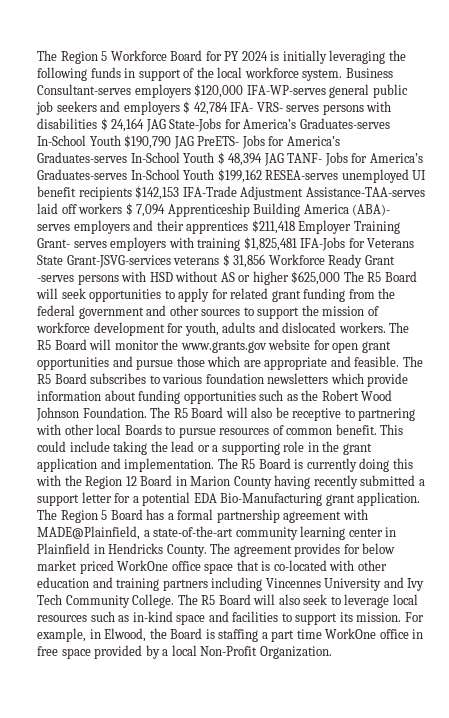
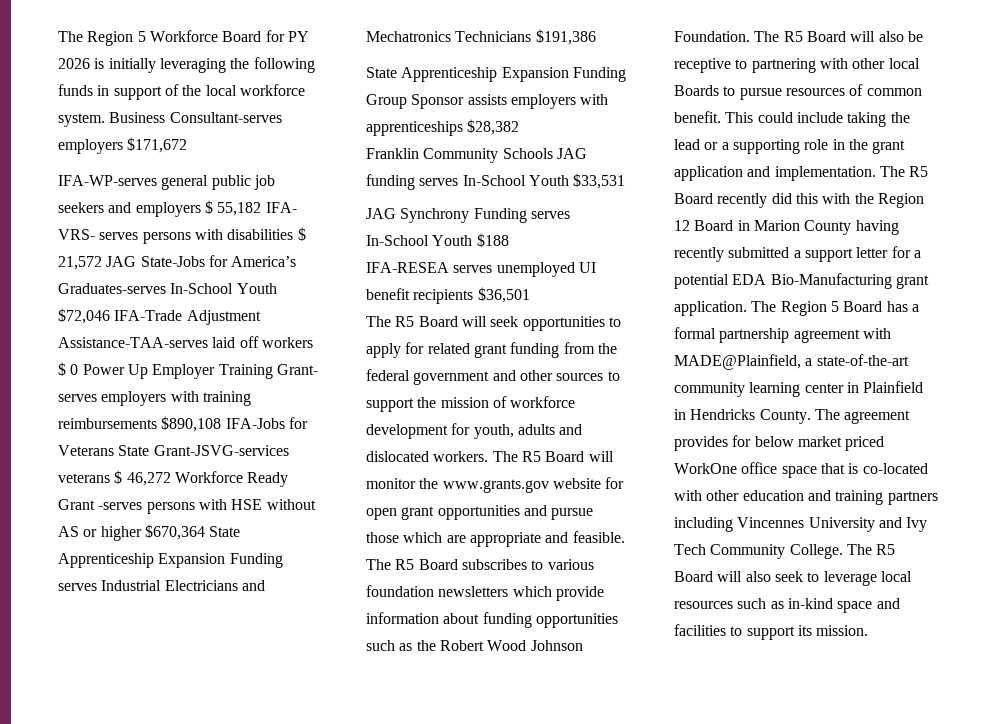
- The Region 5 Workforce Board for PY 2024 is initially leveraging the following funds in support of the local workforce system.
+ The Region 5 Workforce Board for PY 2026 is initially leveraging the following funds in support of the local workforce system.
- Business Consultant-serves employers $120,000 IFA-WP-serves general public job seekers and employers $ 42,784 IFA- VRS- serves persons with disabilities $ 24,164 JAG State-Jobs for America’s Graduates-serves In-School Youth $190,790 JAG PreETS- Jobs for America’s Graduates-serves In-School Youth $ 48,394 JAG TANF- Jobs for America’s Graduates-serves In-School Youth $199,162 RESEA-serves unemployed UI benefit recipients $142,153 IFA-Trade Adjustment Assistance-TAA-serves laid off workers $ 7,094 Apprenticeship Building America (ABA)- serves employers and their apprentices $211,418 Employer Training Grant- serves employers with training $1,825,481 IFA-Jobs for Veterans State Grant-JSVG-services veterans $ 31,856 Workforce Ready Grant -serves persons with HSD without AS or higher $625,000 The R5 Board will seek opportunities to apply for related grant funding from the federal government and other sources to support the mission of workforce development for youth, adults and dislocated workers.
+ Business Consultant-serves employers $171,672
+ IFA-WP-serves general public job seekers and employers $ 55,182 IFA- VRS- serves persons with disabilities $ 21,572 JAG State-Jobs for America’s Graduates-serves In-School Youth $72,046 IFA-Trade Adjustment Assistance-TAA-serves laid off workers $ 0 Power Up Employer Training Grant- serves employers with training reimbursements $890,108 IFA-Jobs for Veterans State Grant-JSVG-services veterans $ 46,272 Workforce Ready Grant -serves persons with HSE without AS or higher $670,364 State Apprenticeship Expansion Funding serves Industrial Electricians and Mechatronics Technicians $191,386
+ State Apprenticeship Expansion Funding Group Sponsor assists employers with apprenticeships $28,382
+ Franklin Community Schools JAG funding serves In-School Youth $33,531
+ JAG Synchrony Funding serves In-School Youth $188
+ IFA-RESEA serves unemployed UI benefit recipients $36,501
+ The R5 Board will seek opportunities to apply for related grant funding from the federal government and other sources to support the mission of workforce development for youth, adults and dislocated workers.
- The R5 Board is currently doing this with the Region 12 Board in Marion County having recently submitted a support letter for a potential EDA Bio-Manufacturing grant application.
+ The R5 Board recently did this with the Region 12 Board in Marion County having recently submitted a support letter for a potential EDA Bio-Manufacturing grant application.
- For example, in Elwood, the Board is staffing a part time WorkOne office in free space provided by a local Non-Profit Organization.

